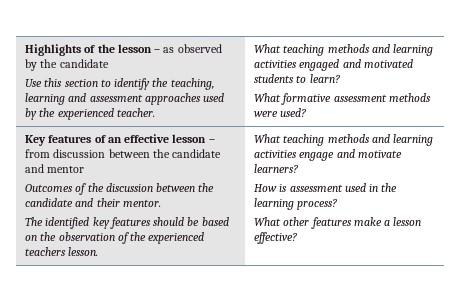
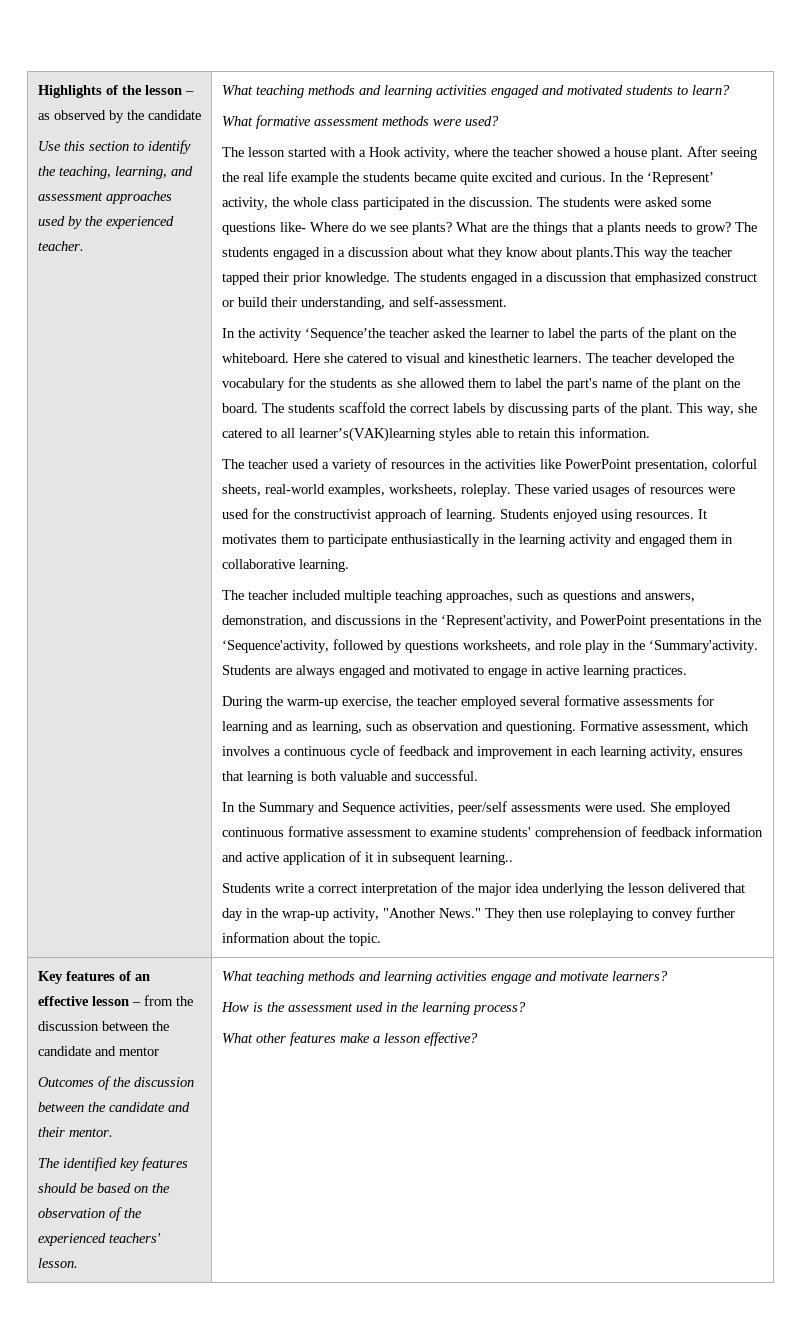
- Use this section to identify the teaching, learning and assessment approaches used by the experienced teacher.
+ Use this section to identify the teaching, learning, and assessment approaches used by the experienced teacher.
+ The lesson started with a Hook activity, where the teacher showed a house plant. After seeing the real life example the students became quite excited and curious. In the ‘Represent’ activity, the whole class participated in the discussion. The students were asked some questions like- Where do we see plants? What are the things that a plants needs to grow? The students engaged in a discussion about what they know about plants.This way the teacher tapped their prior knowledge. The students engaged in a discussion that emphasized construct or build their understanding, and self-assessment.
+ In the activity ‘Sequence’the teacher asked the learner to label the parts of the plant on the whiteboard. Here she catered to visual and kinesthetic learners. The teacher developed the vocabulary for the students as she allowed them to label the part's name of the plant on the board. The students scaffold the correct labels by discussing parts of the plant. This way, she catered to all learner’s(VAK)learning styles able to retain this information.
+ The teacher used a variety of resources in the activities like PowerPoint presentation, colorful sheets, real-world examples, worksheets, roleplay. These varied usages of resources were used for the constructivist approach of learning. Students enjoyed using resources. It motivates them to participate enthusiastically in the learning activity and engaged them in collaborative learning.
+ The teacher included multiple teaching approaches, such as questions and answers, demonstration, and discussions in the ‘Represent'activity, and PowerPoint presentations in the ‘Sequence'activity, followed by questions worksheets, and role play in the ‘Summary'activity. Students are always engaged and motivated to engage in active learning practices.
+ During the warm-up exercise, the teacher employed several formative assessments for learning and as learning, such as observation and questioning. Formative assessment, which involves a continuous cycle of feedback and improvement in each learning activity, ensures that learning is both valuable and successful.
+ In the Summary and Sequence activities, peer/self assessments were used. She employed continuous formative assessment to examine students' comprehension of feedback information and active application of it in subsequent learning..
+ Students write a correct interpretation of the major idea underlying the lesson delivered that day in the wrap-up activity, "Another News." They then use roleplaying to convey further information about the topic.
- Key features of an effective lesson – from discussion between the candidate and mentor
+ Key features of an effective lesson – from the discussion between the candidate and mentor
- The identified key features should be based on the observation of the experienced teachers lesson.
+ The identified key features should be based on the observation of the experienced teachers' lesson.
- How is assessment used in the learning process?
+ How is the assessment used in the learning process?

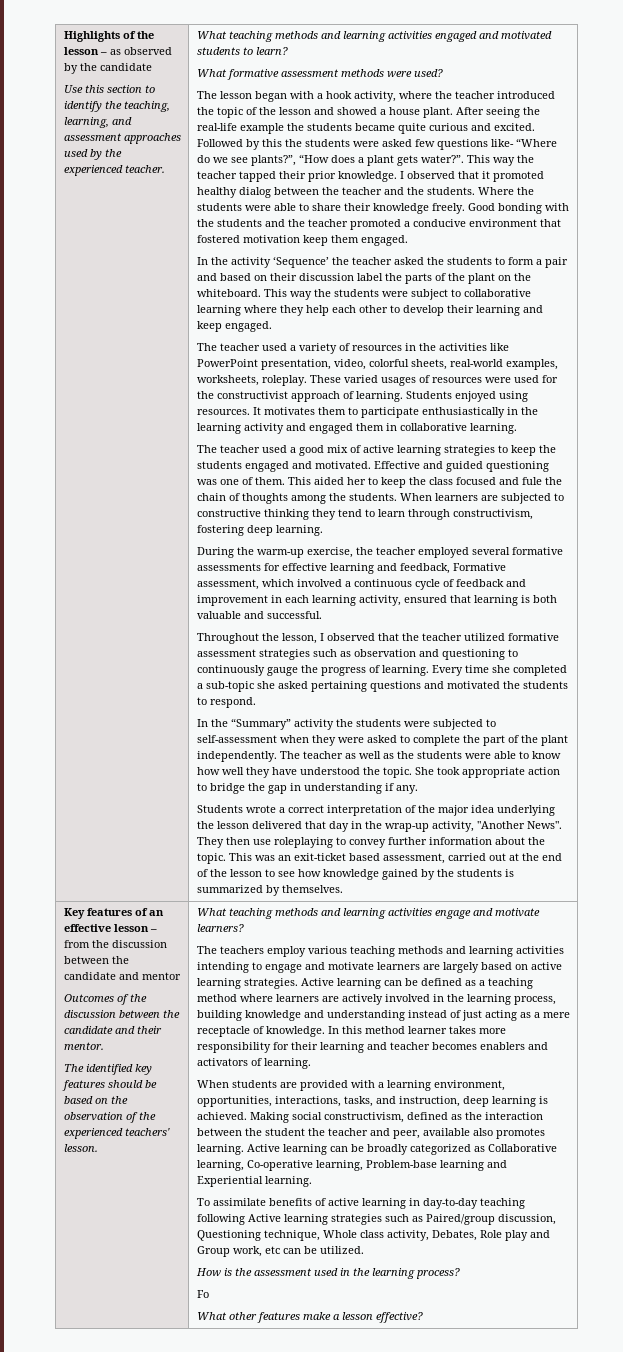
- The lesson started with a Hook activity, where the teacher showed a house plant.
+ The lesson began with a hook activity, where the teacher introduced the topic of the lesson and showed a house plant.
- After seeing the real life example the students became quite excited and curious. In the ‘Represent’ activity, the whole class participated in the discussion. The students were asked some questions like- Where do we see plants? What are the things that a plants needs to grow? The students engaged in a discussion about what they know about plants.This way the teacher tapped their prior knowledge.
+ After seeing the real-life example the students became quite curious and excited. Followed by this the students were asked few questions like- “Where do we see plants?”, “How does a plant gets water?”. This way the teacher tapped their prior knowledge.
- The students engaged in a discussion that emphasized construct or build their understanding, and self-assessment.
+ I observed that it promoted healthy dialog between the teacher and the students. Where the students were able to share their knowledge freely. Good bonding with the students and the teacher promoted a conducive environment that fostered motivation keep them engaged.
- In the activity ‘Sequence’the teacher asked the learner to label the parts of the plant on the whiteboard.
+ In the activity ‘Sequence’ the teacher asked the students to form a pair and based on their discussion label the parts of the plant on the whiteboard.
- Here she catered to visual and kinesthetic learners. The teacher developed the vocabulary for the students as she allowed them to label the part's name of the plant on the board. The students scaffold the correct labels by discussing parts of the plant. This way, she catered to all learner’s(VAK)learning styles able to retain this information.
+ This way the students were subject to collaborative learning where they help each other to develop their learning and keep engaged.
- The teacher used a variety of resources in the activities like PowerPoint presentation, colorful sheets, real-world examples, worksheets, roleplay.
+ The teacher used a variety of resources in the activities like PowerPoint presentation, video, colorful sheets, real-world examples, worksheets, roleplay.
- The teacher included multiple teaching approaches, such as questions and answers, demonstration, and discussions in the ‘Represent'activity, and PowerPoint presentations in the ‘Sequence'activity, followed by questions worksheets, and role play in the ‘Summary'activity. Students are always engaged and motivated to engage in active learning practices.
+ The teacher used a good mix of active learning strategies to keep the students engaged and motivated. Effective and guided questioning was one of them. This aided her to keep the class focused and fule the chain of thoughts among the students. When learners are subjected to constructive thinking they tend to learn through constructivism, fostering deep learning.
- During the warm-up exercise, the teacher employed several formative assessments for learning and as learning, such as observation and questioning. Formative assessment, which involves a continuous cycle of feedback and improvement in each learning activity, ensures that learning is both valuable and successful.
+ During the warm-up exercise, the teacher employed several formative assessments for effective learning and feedback, Formative assessment, which involved a continuous cycle of feedback and improvement in each learning activity, ensured that learning is both valuable and successful.
- In the Summary and Sequence activities, peer/self assessments were used. She employed continuous formative assessment to examine students' comprehension of feedback information and active application of it in subsequent learning..
- Students write a correct interpretation of the major idea underlying the lesson delivered that day in the wrap-up activity, "Another News."
+ Throughout the lesson, I observed that the teacher utilized formative assessment strategies such as observation and questioning to continuously gauge the progress of learning. Every time she completed a sub-topic she asked pertaining questions and motivated the students to respond.
+ In the “Summary” activity the students were subjected to self-assessment when they were asked to complete the part of the plant independently. The teacher as well as the students were able to know how well they have understood the topic. She took appropriate action to bridge the gap in understanding if any.
+ Students wrote a correct interpretation of the major idea underlying the lesson delivered that day in the wrap-up activity, "Another News".
+ This was an exit-ticket based assessment, carried out at the end of the lesson to see how knowledge gained by the students is summarized by themselves.
+ The teachers employ various teaching methods and learning activities intending to engage and motivate learners are largely based on active learning strategies. Active learning can be defined as a teaching method where learners are actively involved in the learning process, building knowledge and understanding instead of just acting as a mere receptacle of knowledge. In this method learner takes more responsibility for their learning and teacher becomes enablers and activators of learning.
+ When students are provided with a learning environment, opportunities, interactions, tasks, and instruction, deep learning is achieved. Making social constructivism, defined as the interaction between the student the teacher and peer, available also promotes learning. Active learning can be broadly categorized as Collaborative learning, Co-operative learning, Problem-base learning and Experiential learning.
+ To assimilate benefits of active learning in day-to-day teaching following Active learning strategies such as Paired/group discussion, Questioning technique, Whole class activity, Debates, Role play and Group work, etc can be utilized.
+ Fo

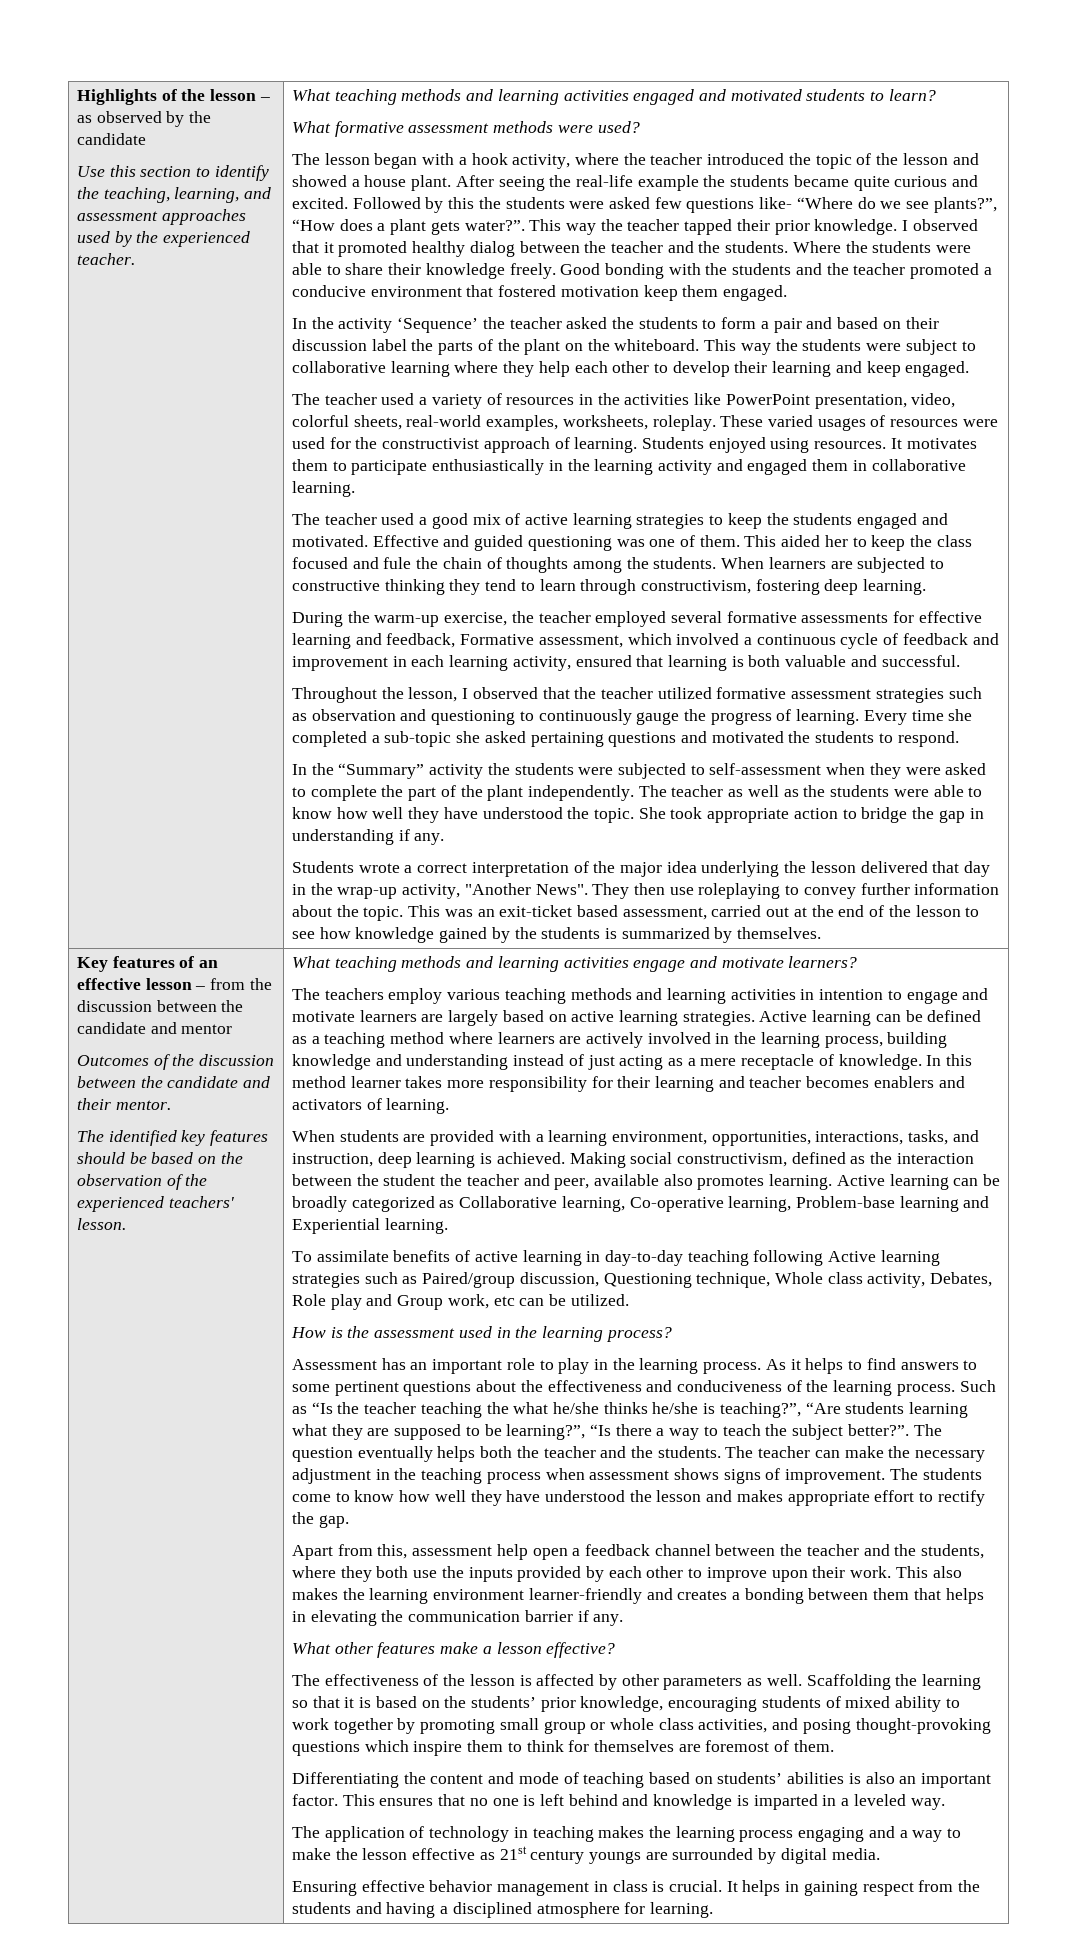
- The teachers employ various teaching methods and learning activities intending to engage and motivate learners are largely based on active learning strategies.
+ The teachers employ various teaching methods and learning activities in intention to engage and motivate learners are largely based on active learning strategies.
- Fo
+ Assessment has an important role to play in the learning process. As it helps to find answers to some pertinent questions about the effectiveness and conduciveness of the learning process. Such as “Is the teacher teaching the what he/she thinks he/she is teaching?”, “Are students learning what they are supposed to be learning?”, “Is there a way to teach the subject better?”. The question eventually helps both the teacher and the students. The teacher can make the necessary adjustment in the teaching process when assessment shows signs of improvement. The students come to know how well they have understood the lesson and makes appropriate effort to rectify the gap.
+ Apart from this, assessment help open a feedback channel between the teacher and the students, where they both use the inputs provided by each other to improve upon their work. This also makes the learning environment learner-friendly and creates a bonding between them that helps in elevating the communication barrier if any.
+ The effectiveness of the lesson is affected by other parameters as well. Scaffolding the learning so that it is based on the students’ prior knowledge, encouraging students of mixed ability to work together by promoting small group or whole class activities, and posing thought-provoking questions which inspire them to think for themselves are foremost of them.
+ Differentiating the content and mode of teaching based on students’ abilities is also an important factor. This ensures that no one is left behind and knowledge is imparted in a leveled way.
+ The application of technology in teaching makes the learning process engaging and a way to make the lesson effective as 21st century youngs are surrounded by digital media.
+ Ensuring effective behavior management in class is crucial. It helps in gaining respect from the students and having a disciplined atmosphere for learning.

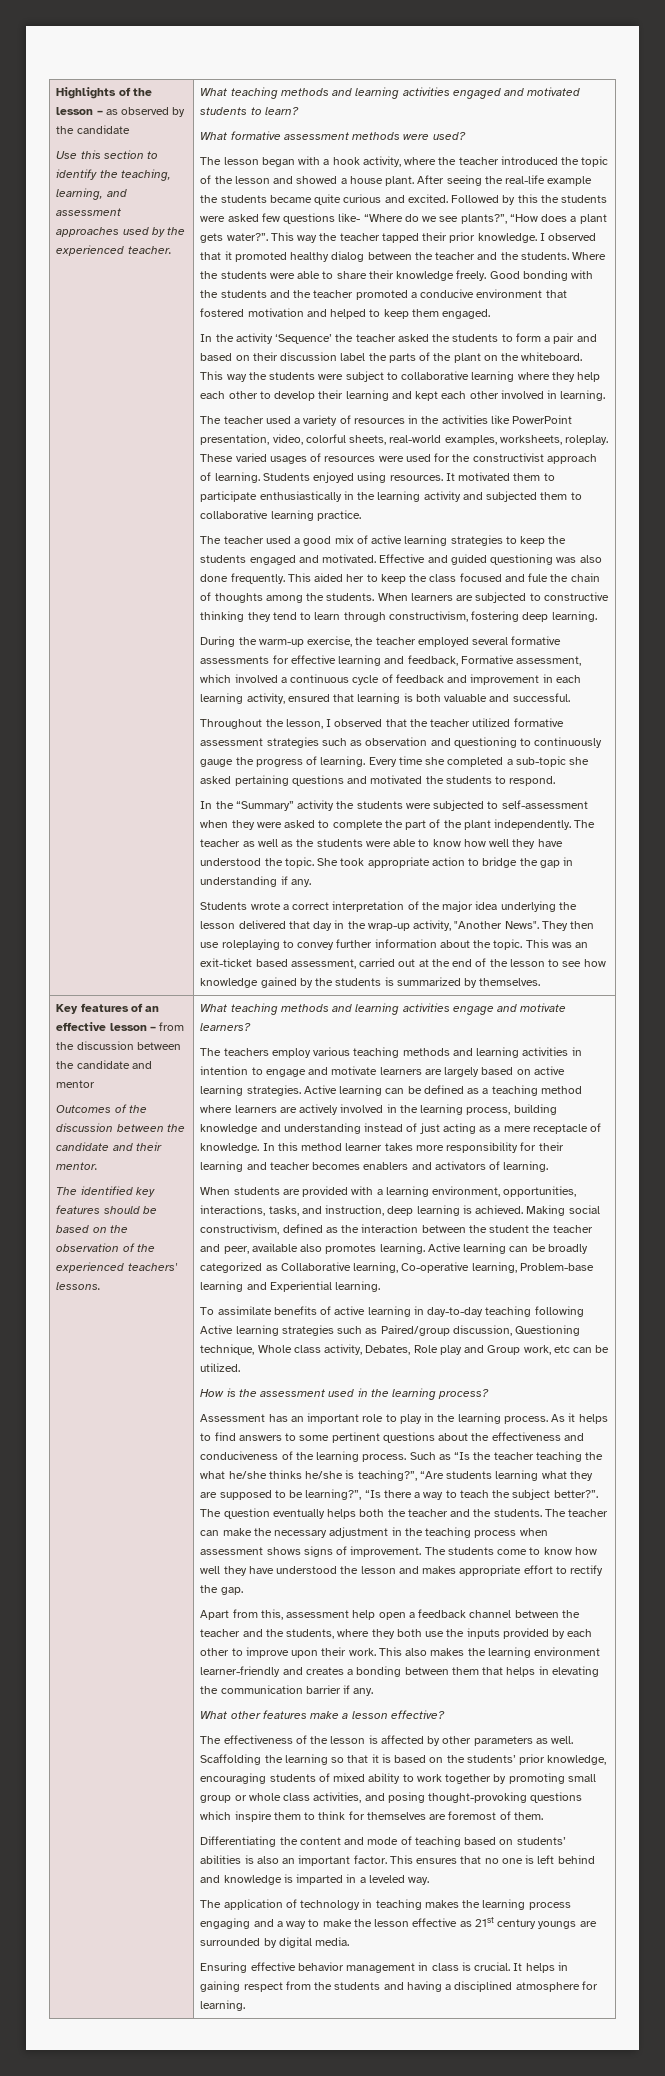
- Good bonding with the students and the teacher promoted a conducive environment that fostered motivation keep them engaged.
+ Good bonding with the students and the teacher promoted a conducive environment that fostered motivation and helped to keep them engaged.
- This way the students were subject to collaborative learning where they help each other to develop their learning and keep engaged.
+ This way the students were subject to collaborative learning where they help each other to develop their learning and kept each other involved in learning.
- It motivates them to participate enthusiastically in the learning activity and engaged them in collaborative learning.
+ It motivated them to participate enthusiastically in the learning activity and subjected them to collaborative learning practice.
- Effective and guided questioning was one of them.
+ Effective and guided questioning was also done frequently.
- The identified key features should be based on the observation of the experienced teachers' lesson.
+ The identified key features should be based on the observation of the experienced teachers' lessons.

